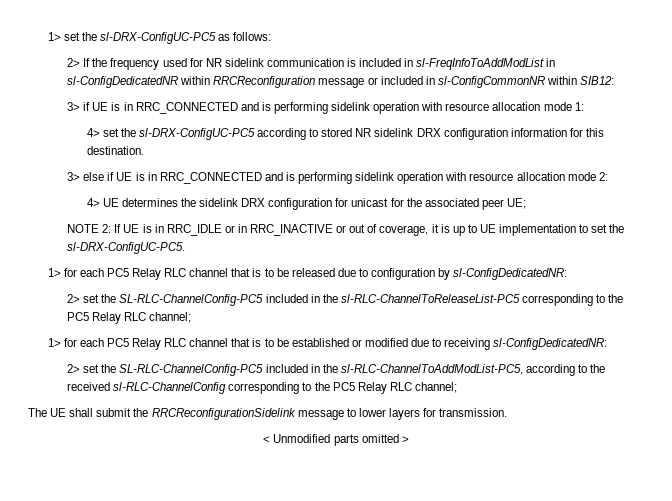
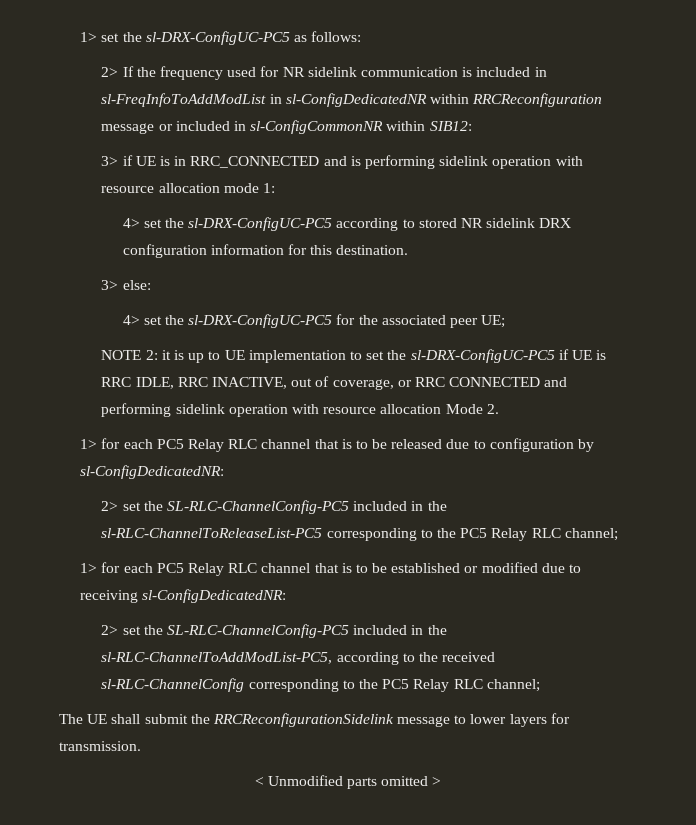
- 3> else if UE is in RRC_CONNECTED and is performing sidelink operation with resource allocation mode 2:
- 4> UE determines the sidelink DRX configuration for unicast for the associated peer UE;
+ 3> else:
+ 4> set the sl-DRX-ConfigUC-PC5 for the associated peer UE;
- NOTE 2: If UE is in RRC_IDLE or in RRC_INACTIVE or out of coverage, it is up to UE implementation to set the sl-DRX-ConfigUC-PC5.
+ NOTE 2: it is up to UE implementation to set the sl-DRX-ConfigUC-PC5 if UE is RRC IDLE, RRC INACTIVE, out of coverage, or RRC CONNECTED and performing sidelink operation with resource allocation Mode 2.

